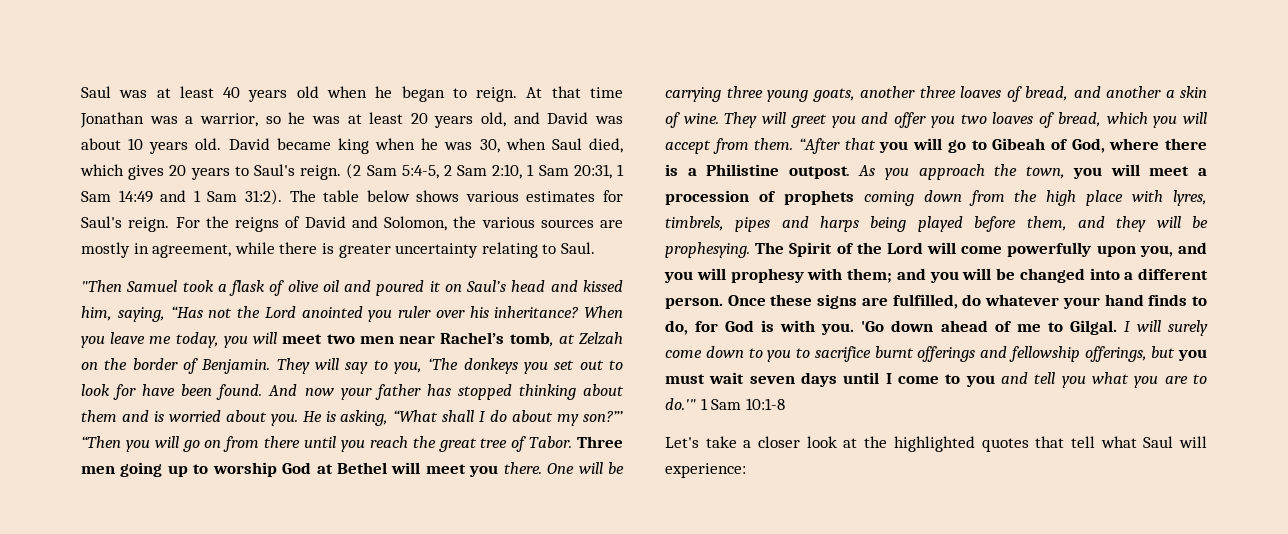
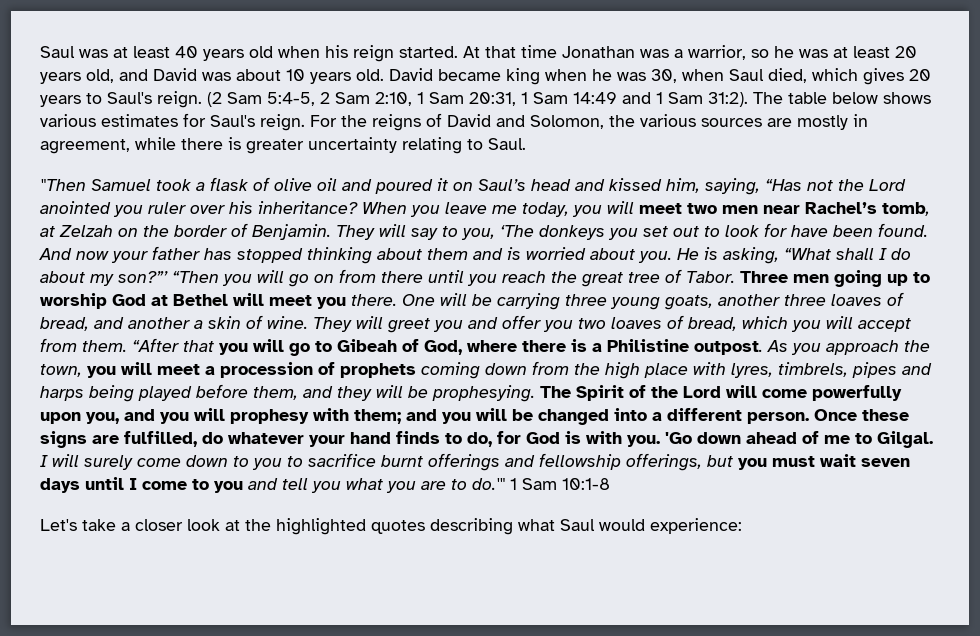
- Saul was at least 40 years old when he began to reign.
+ Saul was at least 40 years old when his reign started.
- Let's take a closer look at the highlighted quotes that tell what Saul will experience:
+ Let's take a closer look at the highlighted quotes describing what Saul would experience:

